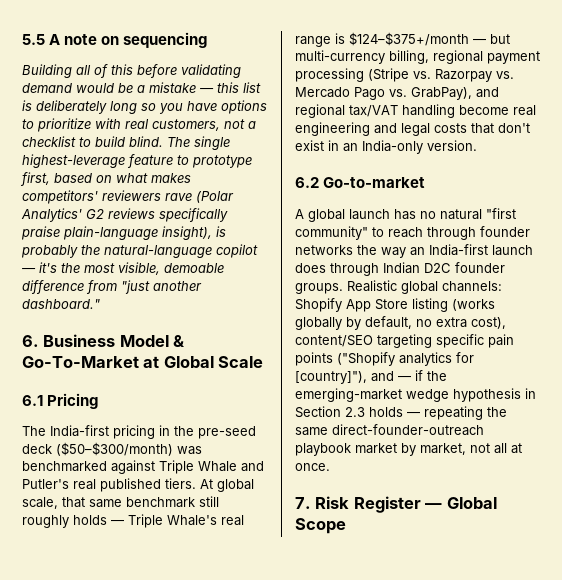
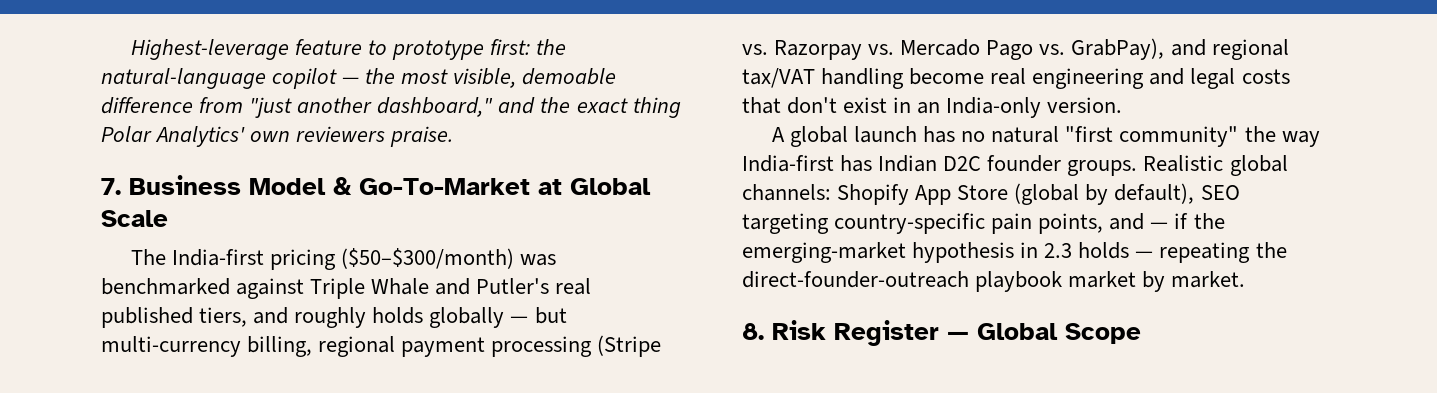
- 5.5 A note on sequencing
- Building all of this before validating demand would be a mistake — this list is deliberately long so you have options to prioritize with real customers, not a checklist to build blind. The single highest-leverage feature to prototype first, based on what makes competitors' reviewers rave (Polar Analytics' G2 reviews specifically praise plain-language insight), is probably the natural-language copilot — it's the most visible, demoable difference from "just another dashboard."
- 6. Business Model & Go-To-Market at Global Scale
+ Highest-leverage feature to prototype first: the natural-language copilot — the most visible, demoable difference from "just another dashboard," and the exact thing Polar Analytics' own reviewers praise.
+ 7. Business Model & Go-To-Market at Global Scale
- 6.1 Pricing
- The India-first pricing in the pre-seed deck ($50–$300/month) was benchmarked against Triple Whale and Putler's real published tiers. At global scale, that same benchmark still roughly holds — Triple Whale's real range is $124–$375+/month — but multi-currency billing, regional payment processing (Stripe vs. Razorpay vs. Mercado Pago vs. GrabPay), and regional tax/VAT handling become real engineering and legal costs that don't exist in an India-only version.
+ The India-first pricing ($50–$300/month) was benchmarked against Triple Whale and Putler's real published tiers, and roughly holds globally — but multi-currency billing, regional payment processing (Stripe vs. Razorpay vs. Mercado Pago vs. GrabPay), and regional tax/VAT handling become real engineering and legal costs that don't exist in an India-only version.
- 6.2 Go-to-market
- A global launch has no natural "first community" to reach through founder networks the way an India-first launch does through Indian D2C founder groups.
+ A global launch has no natural "first community" the way India-first has Indian D2C founder groups.
- Realistic global channels: Shopify App Store listing (works globally by default, no extra cost), content/SEO targeting specific pain points ("Shopify analytics for [country]"), and — if the emerging-market wedge hypothesis in Section 2.3 holds — repeating the same direct-founder-outreach playbook market by market, not all at once.
- 7. Risk Register — Global Scope
+ Realistic global channels: Shopify App Store (global by default), SEO targeting country-specific pain points, and — if the emerging-market hypothesis in 2.3 holds — repeating the direct-founder-outreach playbook market by market.
+ 8. Risk Register — Global Scope

